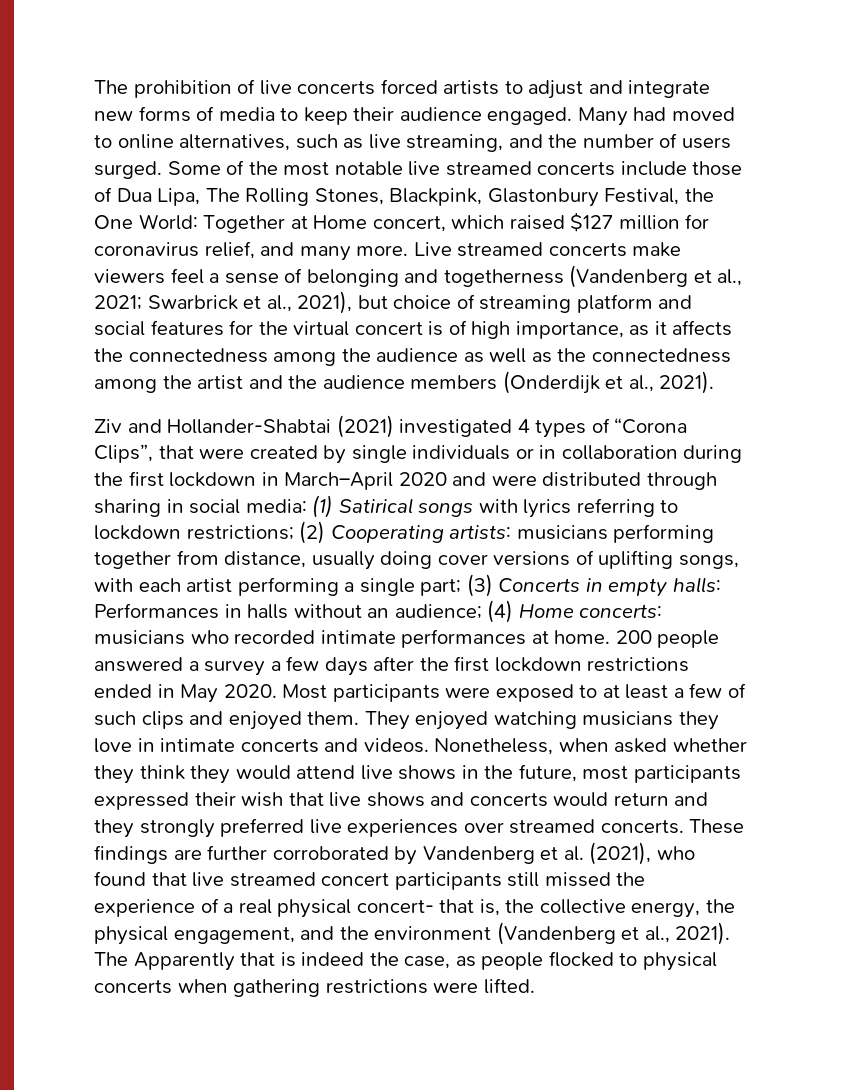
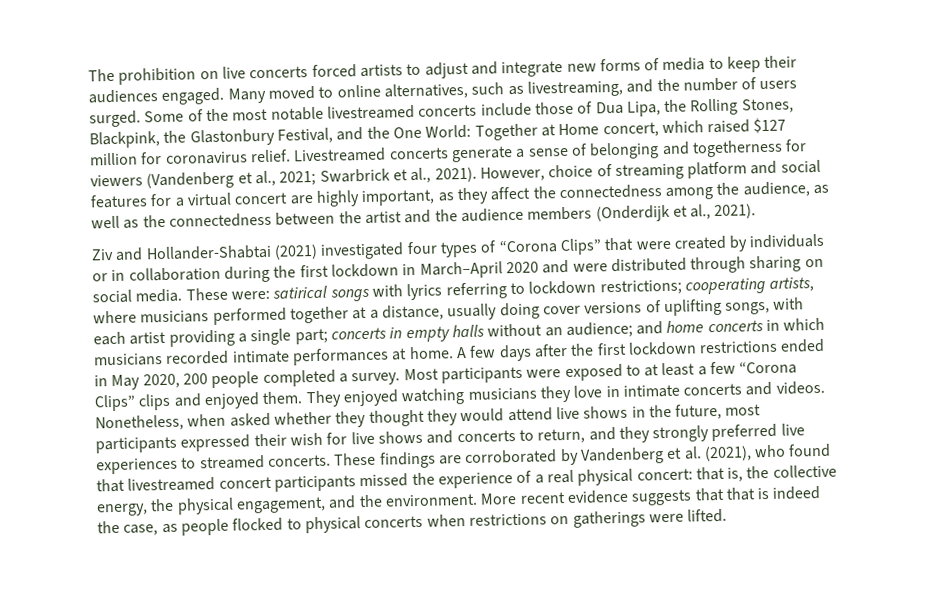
- The prohibition of live concerts forced artists to adjust and integrate new forms of media to keep their audience engaged.
+ The prohibition on live concerts forced artists to adjust and integrate new forms of media to keep their audiences engaged.
- Many had moved to online alternatives, such as live streaming, and the number of users surged.
+ Many moved to online alternatives, such as livestreaming, and the number of users surged.
- Some of the most notable live streamed concerts include those of Dua Lipa, The Rolling Stones, Blackpink, Glastonbury Festival, the One World:
+ Some of the most notable livestreamed concerts include those of Dua Lipa, the Rolling Stones, Blackpink, the Glastonbury Festival, and the One World:
- Together at Home concert, which raised $127 million for coronavirus relief, and many more. Live streamed concerts make viewers feel a sense of belonging and togetherness (Vandenberg et al., 2021;
+ Together at Home concert, which raised $127 million for coronavirus relief. Livestreamed concerts generate a sense of belonging and togetherness for viewers (Vandenberg et al., 2021;
- Swarbrick et al., 2021), but choice of streaming platform and social features for the virtual concert is of high importance, as it affects the connectedness among the audience as well as the connectedness among the artist and the audience members (Onderdijk et al., 2021).
+ Swarbrick et al., 2021). However, choice of streaming platform and social features for a virtual concert are highly important, as they affect the connectedness among the audience, as well as the connectedness between the artist and the audience members (Onderdijk et al., 2021).
- Ziv and Hollander-Shabtai (2021) investigated 4 types of “Corona Clips”, that were created by single individuals or in collaboration during the first lockdown in March–April 2020 and were distributed through sharing in social media: (1) Satirical songs with lyrics referring to lockdown restrictions; (2) Cooperating artists: musicians performing together from distance, usually doing cover versions of uplifting songs, with each artist performing a single part; (3) Concerts in empty halls: Performances in halls without an audience; (4) Home concerts: musicians who recorded intimate performances at home.
+ Ziv and Hollander-Shabtai (2021) investigated four types of “Corona Clips” that were created by individuals or in collaboration during the first lockdown in March–April 2020 and were distributed through sharing on social media. These were: satirical songs with lyrics referring to lockdown restrictions; cooperating artists, where musicians performed together at a distance, usually doing cover versions of uplifting songs, with each artist providing a single part; concerts in empty halls without an audience; and home concerts in which musicians recorded intimate performances at home.
- 200 people answered a survey a few days after the first lockdown restrictions ended in May 2020.
+ A few days after the first lockdown restrictions ended in May 2020, 200 people completed a survey.
- Most participants were exposed to at least a few of such clips and enjoyed them.
+ Most participants were exposed to at least a few “Corona Clips” clips and enjoyed them.
- Nonetheless, when asked whether they think they would attend live shows in the future, most participants expressed their wish that live shows and concerts would return and they strongly preferred live experiences over streamed concerts.
+ Nonetheless, when asked whether they thought they would attend live shows in the future, most participants expressed their wish for live shows and concerts to return, and they strongly preferred live experiences to streamed concerts.
- These findings are further corroborated by Vandenberg et al. (2021), who found that live streamed concert participants still missed the experience of a real physical concert- that is, the collective energy, the physical engagement, and the environment (Vandenberg et al., 2021). The Apparently that is indeed the case, as people flocked to physical concerts when gathering restrictions were lifted.
+ These findings are corroborated by Vandenberg et al. (2021), who found that livestreamed concert participants missed the experience of a real physical concert: that is, the collective energy, the physical engagement, and the environment. More recent evidence suggests that that is indeed the case, as people flocked to physical concerts when restrictions on gatherings were lifted.

